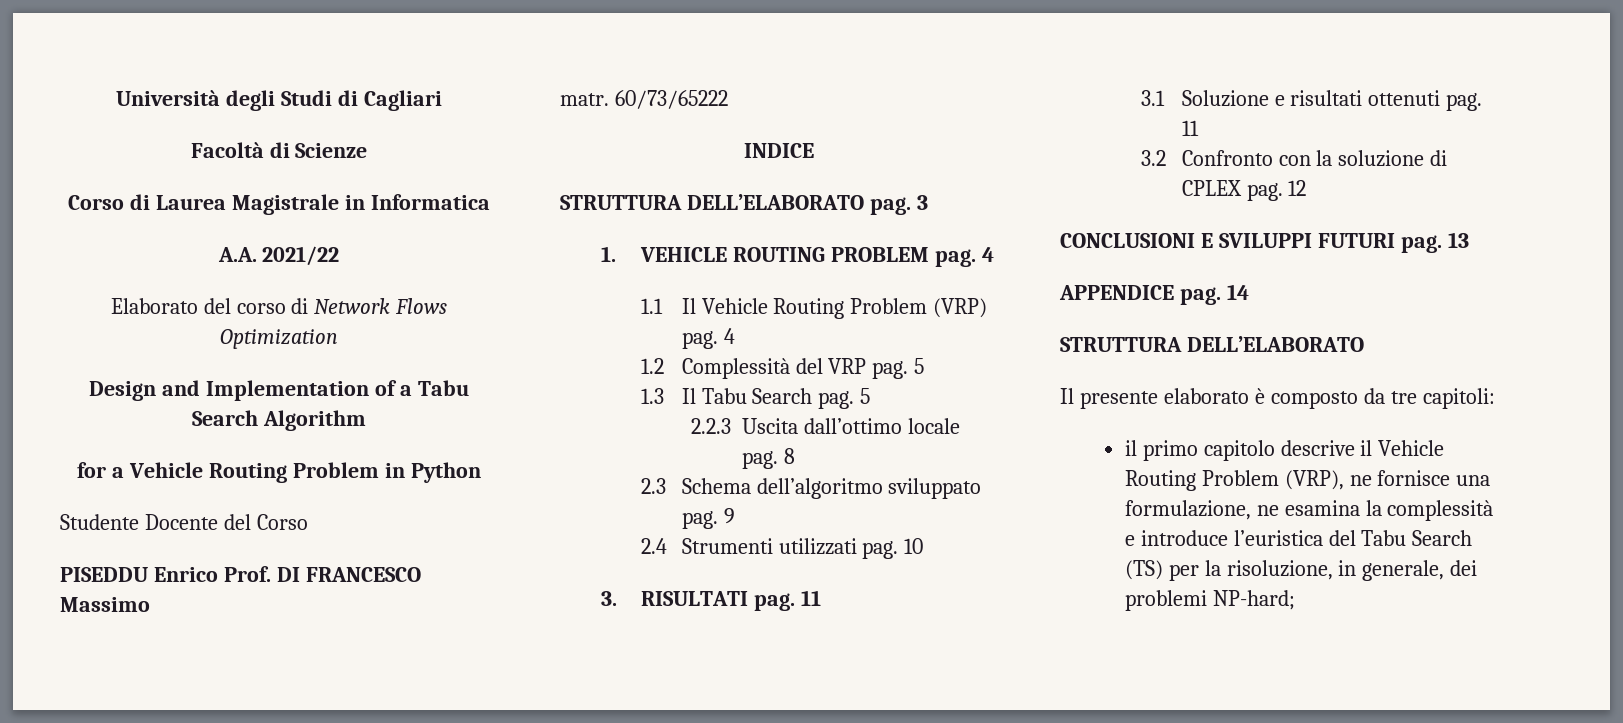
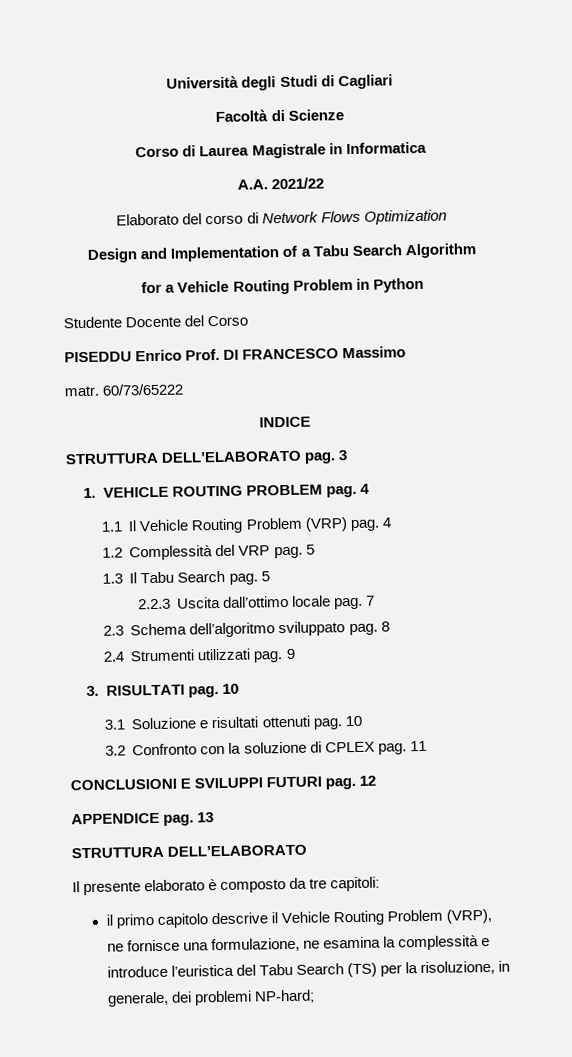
- 8
+ 7
- 9
+ 8
- 10
+ 9
- 3. RISULTATI pag. 11
+ 3. RISULTATI pag. 10
- 3.1 Soluzione e risultati ottenuti pag. 11
+ 3.1 Soluzione e risultati ottenuti pag. 10
- 3.2 Confronto con la soluzione di CPLEX pag. 12
+ 3.2 Confronto con la soluzione di CPLEX pag. 11
- 13
+ 12
- 14
+ 13

